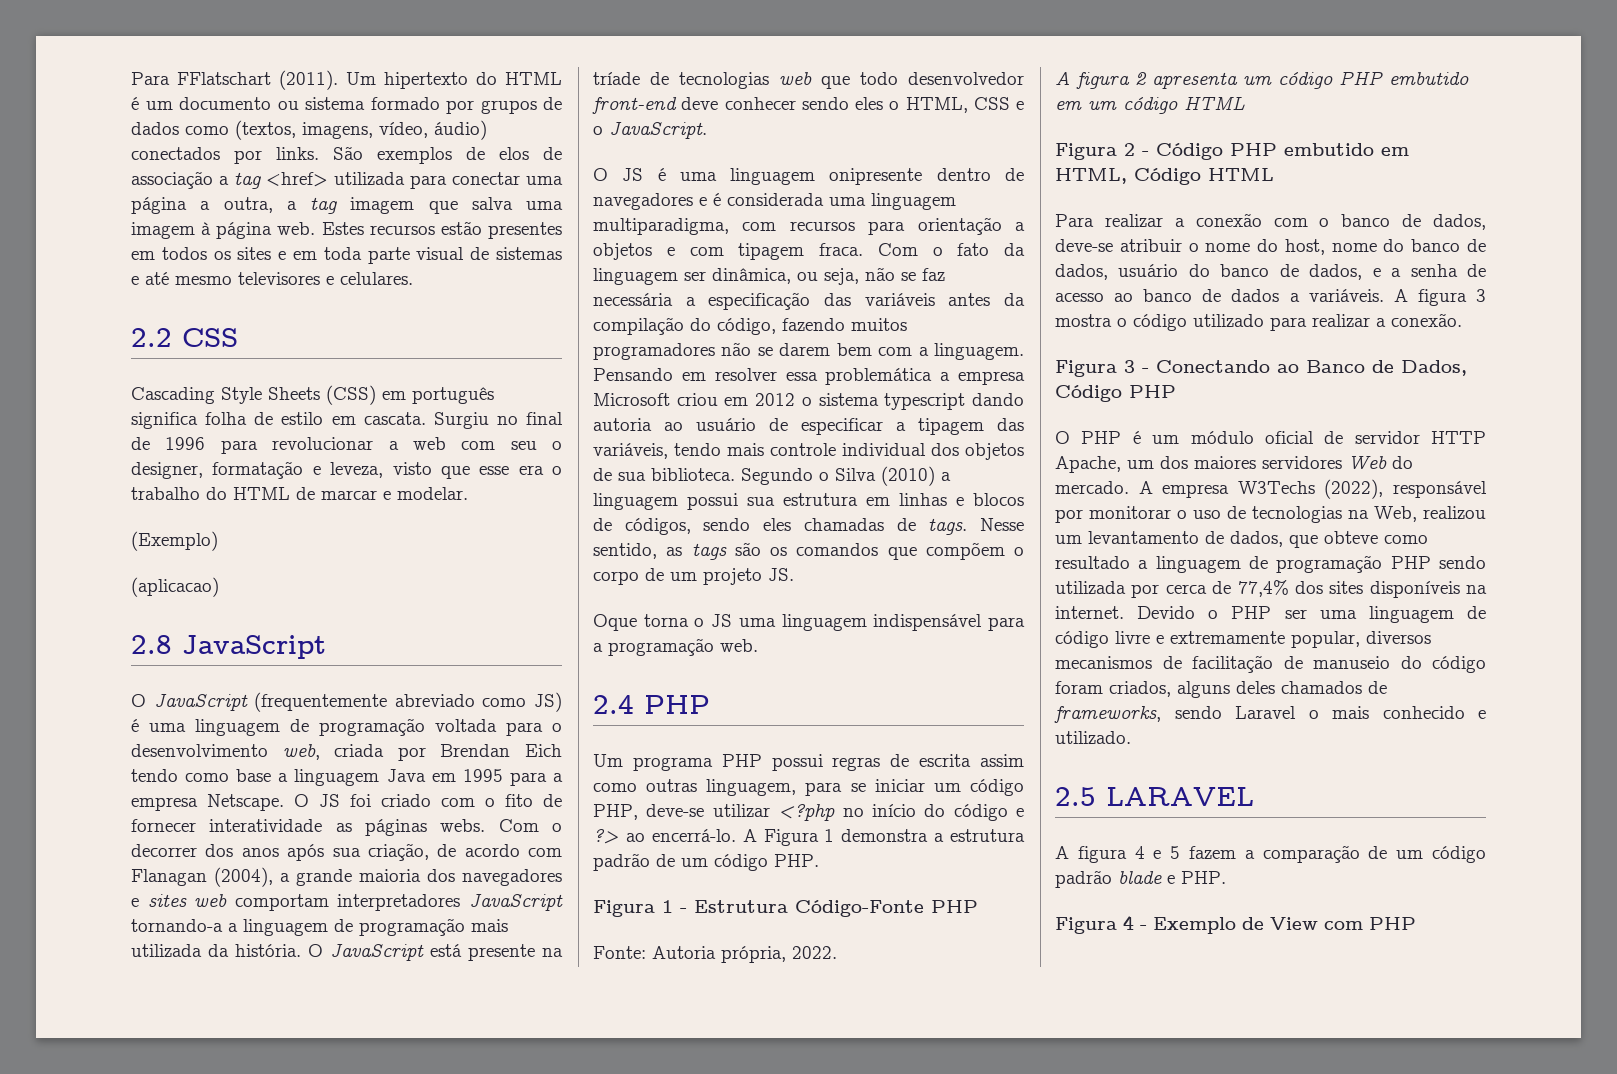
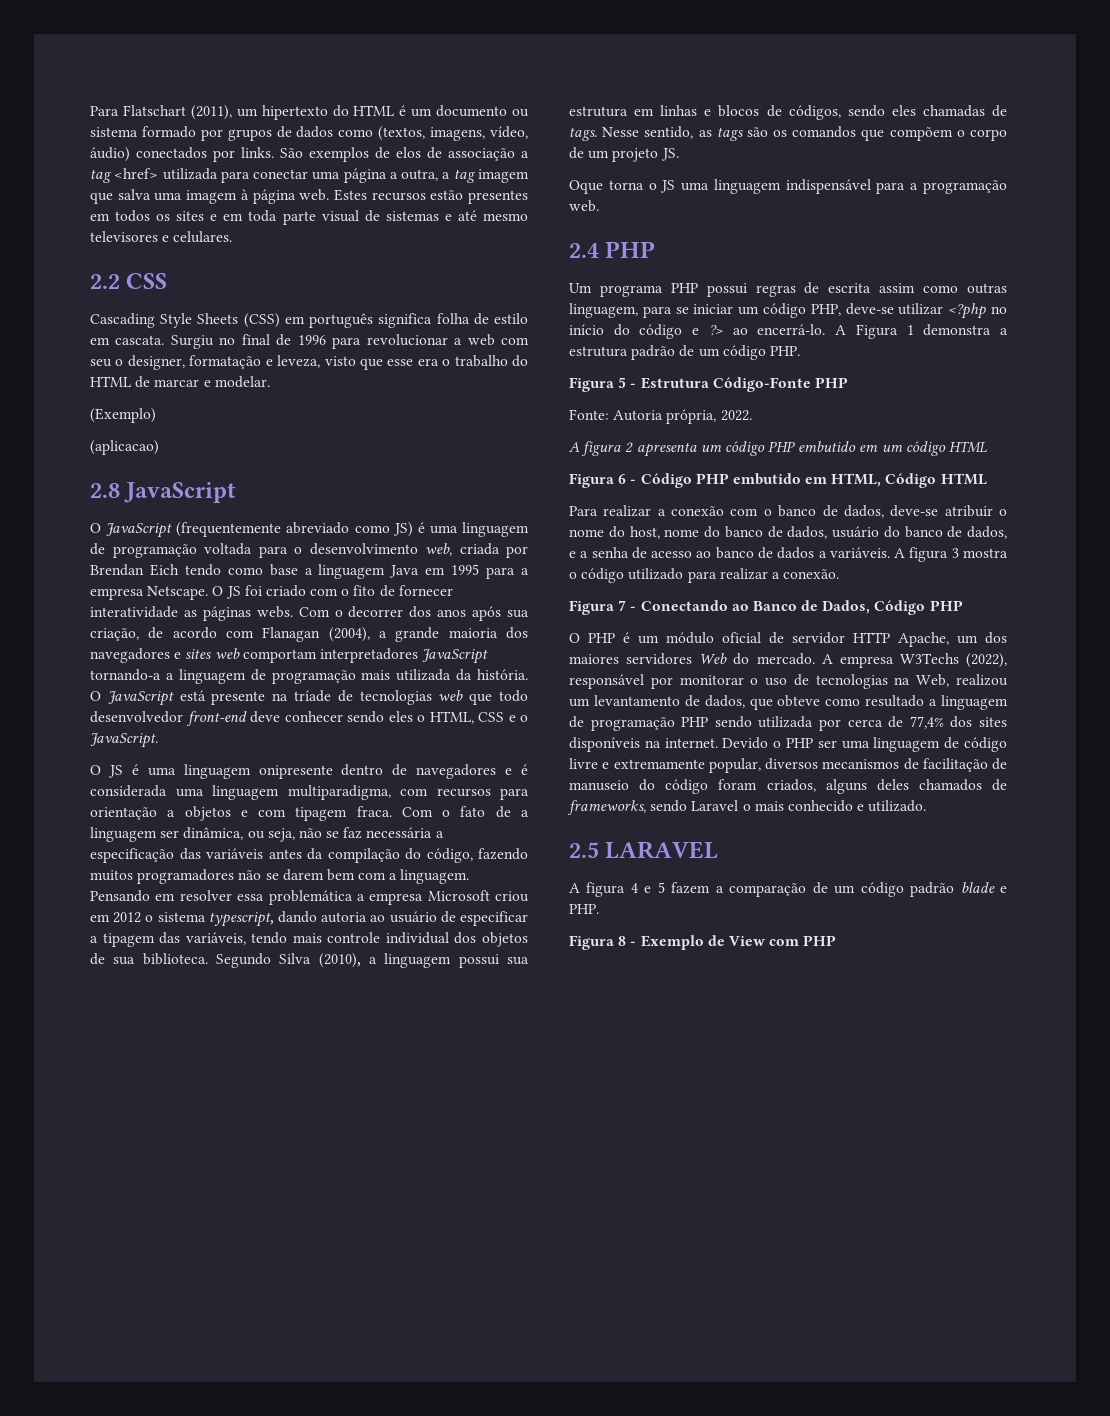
- Para FFlatschart (2011). Um hipertexto do HTML é um documento ou sistema formado por grupos de dados como (textos, imagens, vídeo, áudio) conectados por links.
+ Para Flatschart (2011), um hipertexto do HTML é um documento ou sistema formado por grupos de dados como (textos, imagens, vídeo, áudio) conectados por links.
- Com o fato da linguagem ser dinâmica, ou seja, não se faz necessária a especificação das variáveis antes da compilação do código, fazendo muitos programadores não se darem bem com a linguagem.
+ Com o fato de a linguagem ser dinâmica, ou seja, não se faz necessária a especificação das variáveis antes da compilação do código, fazendo muitos programadores não se darem bem com a linguagem.
- Pensando em resolver essa problemática a empresa Microsoft criou em 2012 o sistema typescript dando autoria ao usuário de especificar a tipagem das variáveis, tendo mais controle individual dos objetos de sua biblioteca.
+ Pensando em resolver essa problemática a empresa Microsoft criou em 2012 o sistema typescript, dando autoria ao usuário de especificar a tipagem das variáveis, tendo mais controle individual dos objetos de sua biblioteca.
- Segundo o Silva (2010) a linguagem possui sua estrutura em linhas e blocos de códigos, sendo eles chamadas de tags.
+ Segundo Silva (2010), a linguagem possui sua estrutura em linhas e blocos de códigos, sendo eles chamadas de tags.
- Figura 1 - Estrutura Código-Fonte PHP
+ Figura 5 - Estrutura Código-Fonte PHP
- Figura 2 - Código PHP embutido em HTML, Código HTML
+ Figura 6 - Código PHP embutido em HTML, Código HTML
- Figura 3 - Conectando ao Banco de Dados, Código PHP
+ Figura 7 - Conectando ao Banco de Dados, Código PHP
- Figura 4 - Exemplo de View com PHP
+ Figura 8 - Exemplo de View com PHP

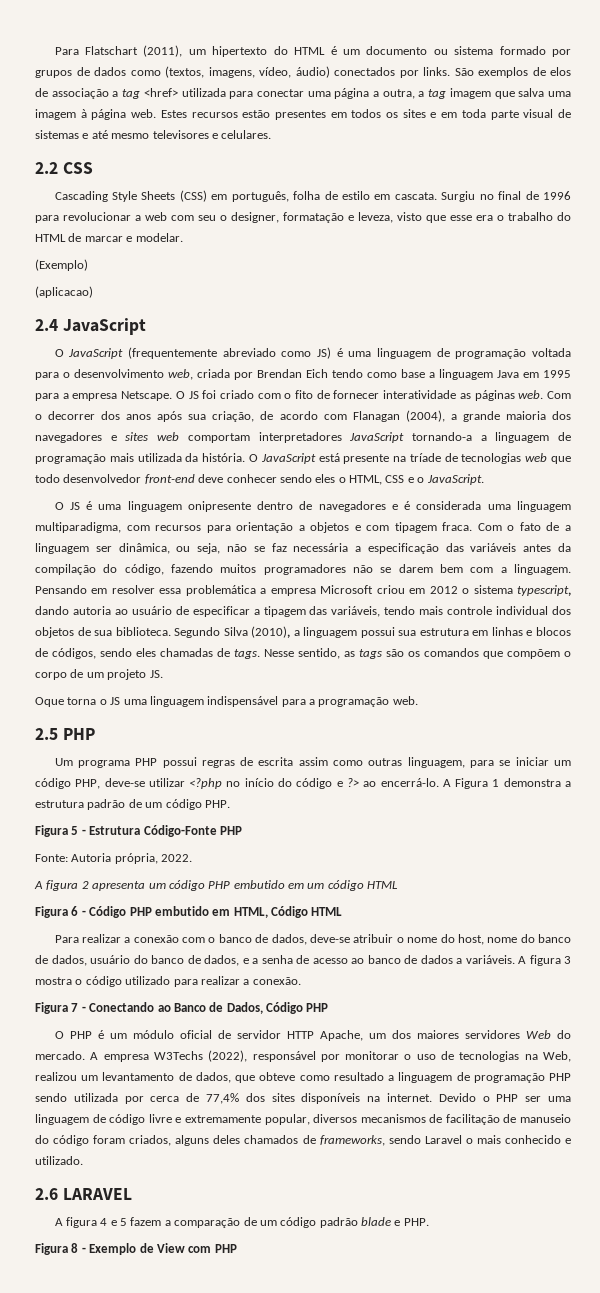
- Cascading Style Sheets (CSS) em português significa folha de estilo em cascata.
+ Cascading Style Sheets (CSS) em português, folha de estilo em cascata.
- 2.8 JavaScript
+ 2.4 JavaScript
- O JS foi criado com o fito de fornecer interatividade as páginas webs.
+ O JS foi criado com o fito de fornecer interatividade as páginas web.
- 2.4 PHP
+ 2.5 PHP
- 2.5 LARAVEL
+ 2.6 LARAVEL

